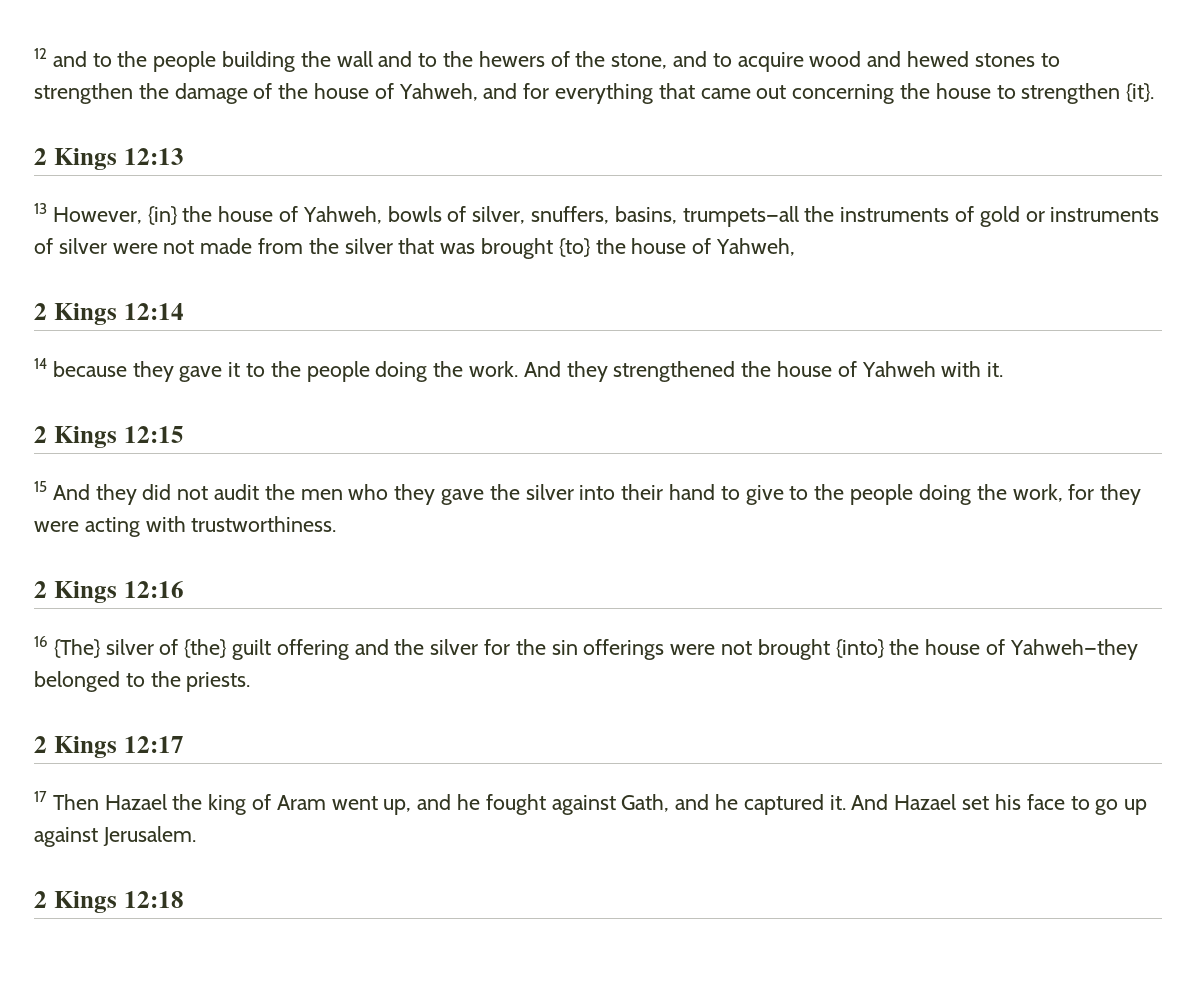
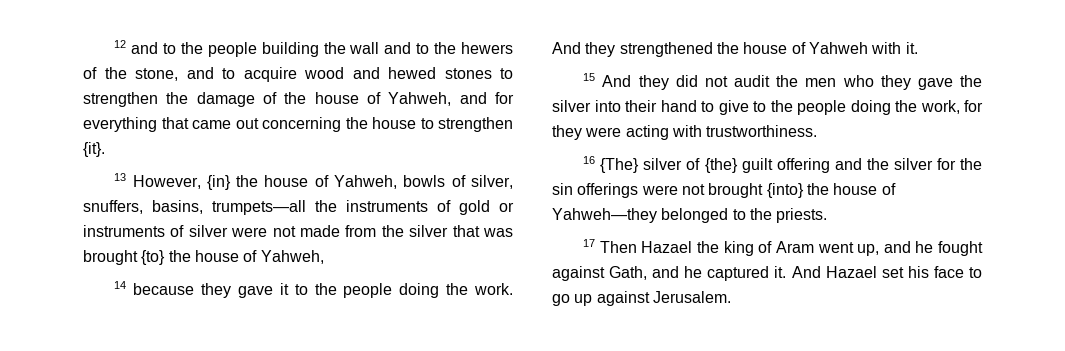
- 2 Kings 12:13
- 2 Kings 12:14
- 2 Kings 12:15
- 2 Kings 12:16
- 2 Kings 12:17
- 2 Kings 12:18

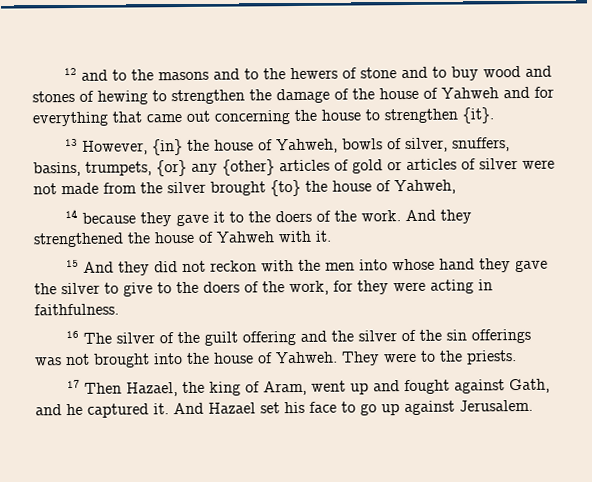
- 12 and to the people building the wall and to the hewers of the stone, and to acquire wood and hewed stones to strengthen the damage of the house of Yahweh, and for everything that came out concerning the house to strengthen {it}.
+ 12 and to the masons and to the hewers of stone and to buy wood and stones of hewing to strengthen the damage of the house of Yahweh and for everything that came out concerning the house to strengthen {it}.
- 13 However, {in} the house of Yahweh, bowls of silver, snuffers, basins, trumpets—all the instruments of gold or instruments of silver were not made from the silver that was brought {to} the house of Yahweh,
+ 13 However, {in} the house of Yahweh, bowls of silver, snuffers, basins, trumpets, {or} any {other} articles of gold or articles of silver were not made from the silver brought {to} the house of Yahweh,
- 14 because they gave it to the people doing the work.
+ 14 because they gave it to the doers of the work.
- 15 And they did not audit the men who they gave the silver into their hand to give to the people doing the work, for they were acting with trustworthiness.
+ 15 And they did not reckon with the men into whose hand they gave the silver to give to the doers of the work, for they were acting in faithfulness.
- 16 {The} silver of {the} guilt offering and the silver for the sin offerings were not brought {into} the house of Yahweh—they belonged to the priests.
+ 16 The silver of the guilt offering and the silver of the sin offerings was not brought into the house of Yahweh. They were to the priests.
- 17 Then Hazael the king of Aram went up, and he fought against Gath, and he captured it.
+ 17 Then Hazael, the king of Aram, went up and fought against Gath, and he captured it.

